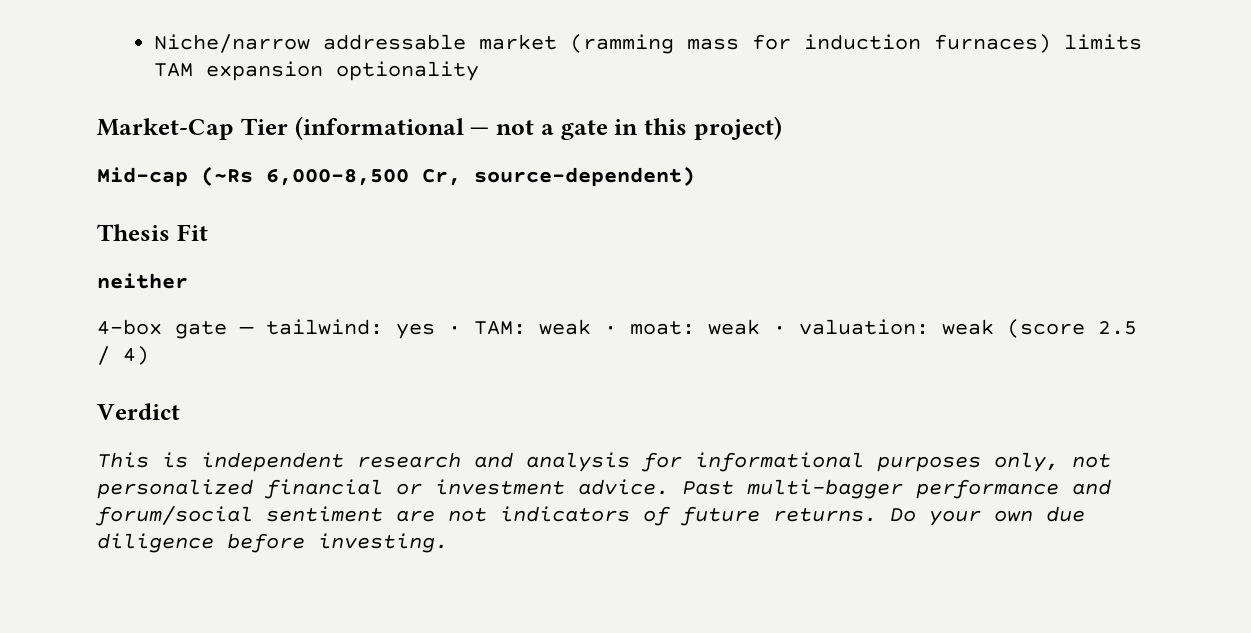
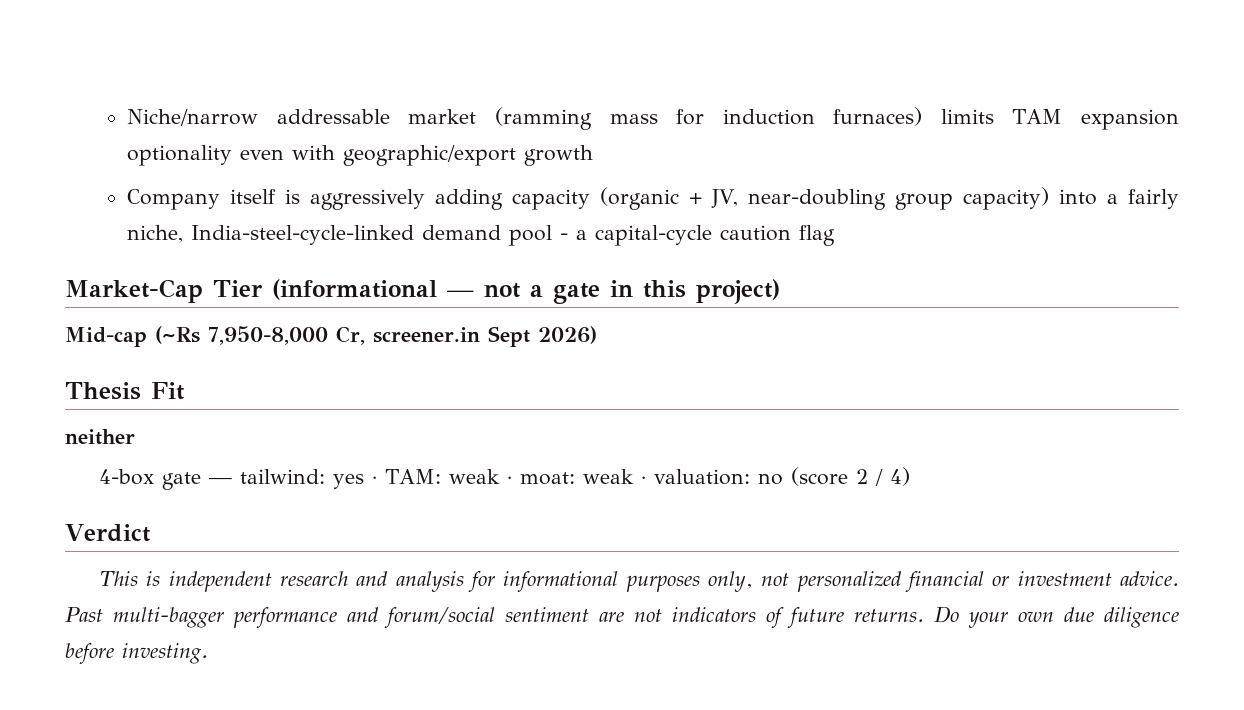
- Niche/narrow addressable market (ramming mass for induction furnaces) limits TAM expansion optionality
+ Niche/narrow addressable market (ramming mass for induction furnaces) limits TAM expansion optionality even with geographic/export growth
+ Company itself is aggressively adding capacity (organic + JV, near-doubling group capacity) into a fairly niche, India-steel-cycle-linked demand pool - a capital-cycle caution flag
- Mid-cap (~Rs 6,000-8,500 Cr, source-dependent)
+ Mid-cap (~Rs 7,950-8,000 Cr, screener.in Sept 2026)
- 4-box gate — tailwind: yes · TAM: weak · moat: weak · valuation: weak (score 2.5 / 4)
+ 4-box gate — tailwind: yes · TAM: weak · moat: weak · valuation: no (score 2 / 4)

